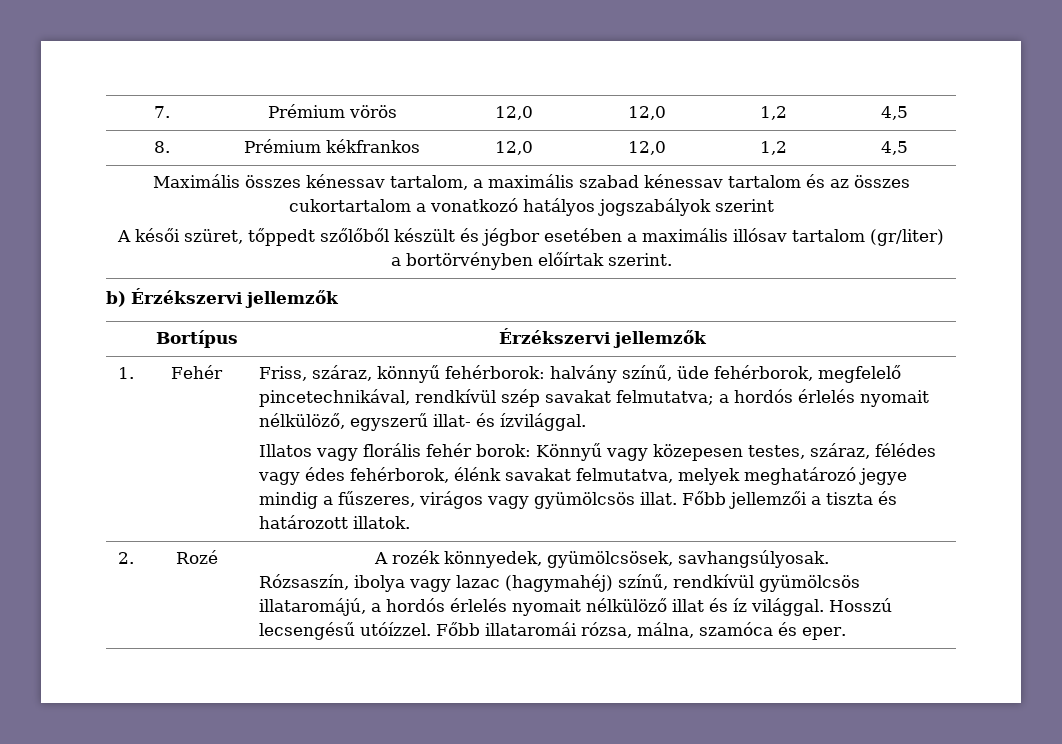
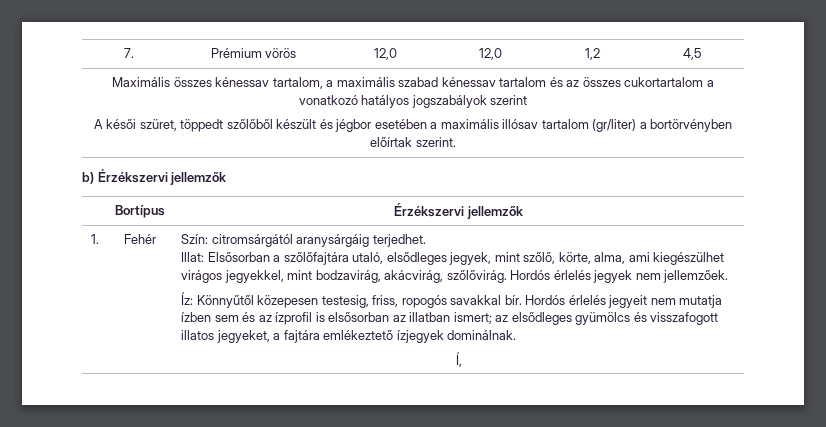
- 8. | Prémium kékfrankos | 12,0 | 12,0 | 1,2 | 4,5
  Maximális összes kénessav tartalom, a maximális szabad kénessav tartalom és az összes cukortartalom a vonatkozó hatályos jogszabályok szerint
- A késői szüret, tőppedt szőlőből készült és jégbor esetében a maximális illósav tartalom (gr/liter) a bortörvényben előírtak szerint.
+ A késői szüret, töppedt szőlőből készült és jégbor esetében a maximális illósav tartalom (gr/liter) a bortörvényben előírtak szerint.
- Friss, száraz, könnyű fehérborok: halvány színű, üde fehérborok, megfelelő pincetechnikával, rendkívül szép savakat felmutatva; a hordós érlelés nyomait nélkülöző, egyszerű illat- és ízvilággal.
- Illatos vagy florális fehér borok: Könnyű vagy közepesen testes, száraz, félédes vagy édes fehérborok, élénk savakat felmutatva, melyek meghatározó jegye mindig a fűszeres, virágos vagy gyümölcsös illat. Főbb jellemzői a tiszta és határozott illatok.
- 2. | Rozé | A rozék könnyedek, gyümölcsösek, savhangsúlyosak.
- Rózsaszín, ibolya vagy lazac (hagymahéj) színű, rendkívül gyümölcsös illataromájú, a hordós érlelés nyomait nélkülöző illat és íz világgal. Hosszú lecsengésű utóízzel. Főbb illataromái rózsa, málna, szamóca és eper.
+ Szín: citromsárgától aranysárgáig terjedhet.
+ Illat: Elsősorban a szőlőfajtára utaló, elsődleges jegyek, mint szőlő, körte, alma, ami kiegészülhet virágos jegyekkel, mint bodzavirág, akácvirág, szőlővirág. Hordós érlelés jegyek nem jellemzőek.
+ Íz: Könnyűtől közepesen testesig, friss, ropogós savakkal bír. Hordós érlelés jegyeit nem mutatja ízben sem és az ízprofil is elsősorban az illatban ismert; az elsődleges gyümölcs és visszafogott illatos jegyeket, a fajtára emlékeztető ízjegyek dominálnak.
+ Í,

